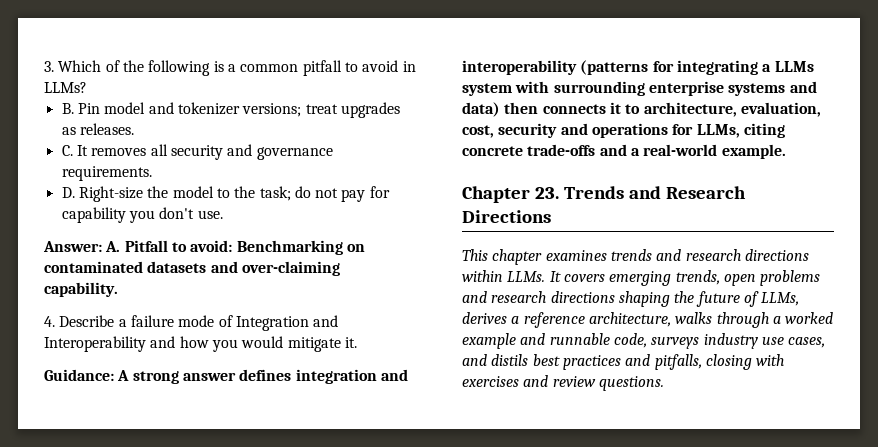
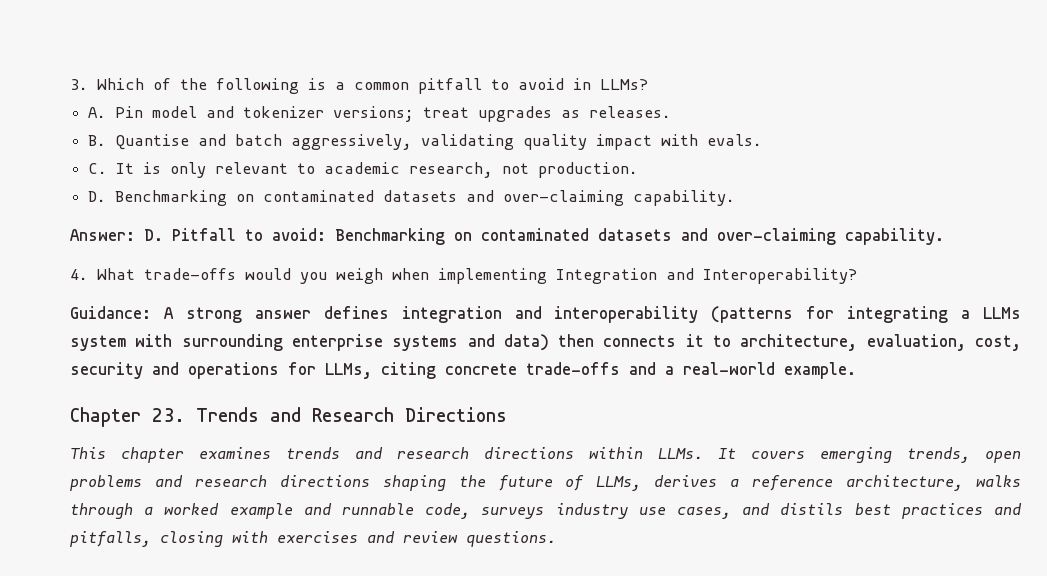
- B. Pin model and tokenizer versions; treat upgrades as releases.
+ A. Pin model and tokenizer versions; treat upgrades as releases.
- C. It removes all security and governance requirements.
- D. Right-size the model to the task; do not pay for capability you don't use.
+ B. Quantise and batch aggressively, validating quality impact with evals.
+ C. It is only relevant to academic research, not production.
+ D. Benchmarking on contaminated datasets and over-claiming capability.
- Answer: A. Pitfall to avoid: Benchmarking on contaminated datasets and over-claiming capability.
+ Answer: D. Pitfall to avoid: Benchmarking on contaminated datasets and over-claiming capability.
- 4. Describe a failure mode of Integration and Interoperability and how you would mitigate it.
+ 4. What trade-offs would you weigh when implementing Integration and Interoperability?

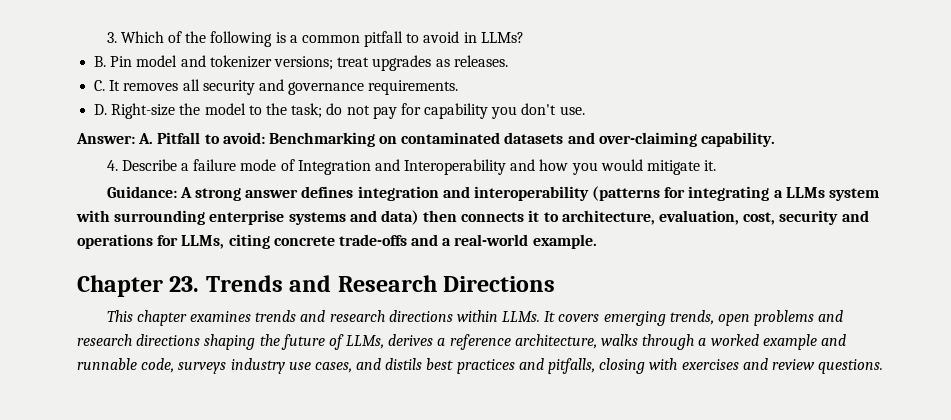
- A. Pin model and tokenizer versions; treat upgrades as releases.
+ B. Pin model and tokenizer versions; treat upgrades as releases.
- B. Quantise and batch aggressively, validating quality impact with evals.
- C. It is only relevant to academic research, not production.
- D. Benchmarking on contaminated datasets and over-claiming capability.
+ C. It removes all security and governance requirements.
+ D. Right-size the model to the task; do not pay for capability you don't use.
- Answer: D. Pitfall to avoid: Benchmarking on contaminated datasets and over-claiming capability.
+ Answer: A. Pitfall to avoid: Benchmarking on contaminated datasets and over-claiming capability.
- 4. What trade-offs would you weigh when implementing Integration and Interoperability?
+ 4. Describe a failure mode of Integration and Interoperability and how you would mitigate it.

